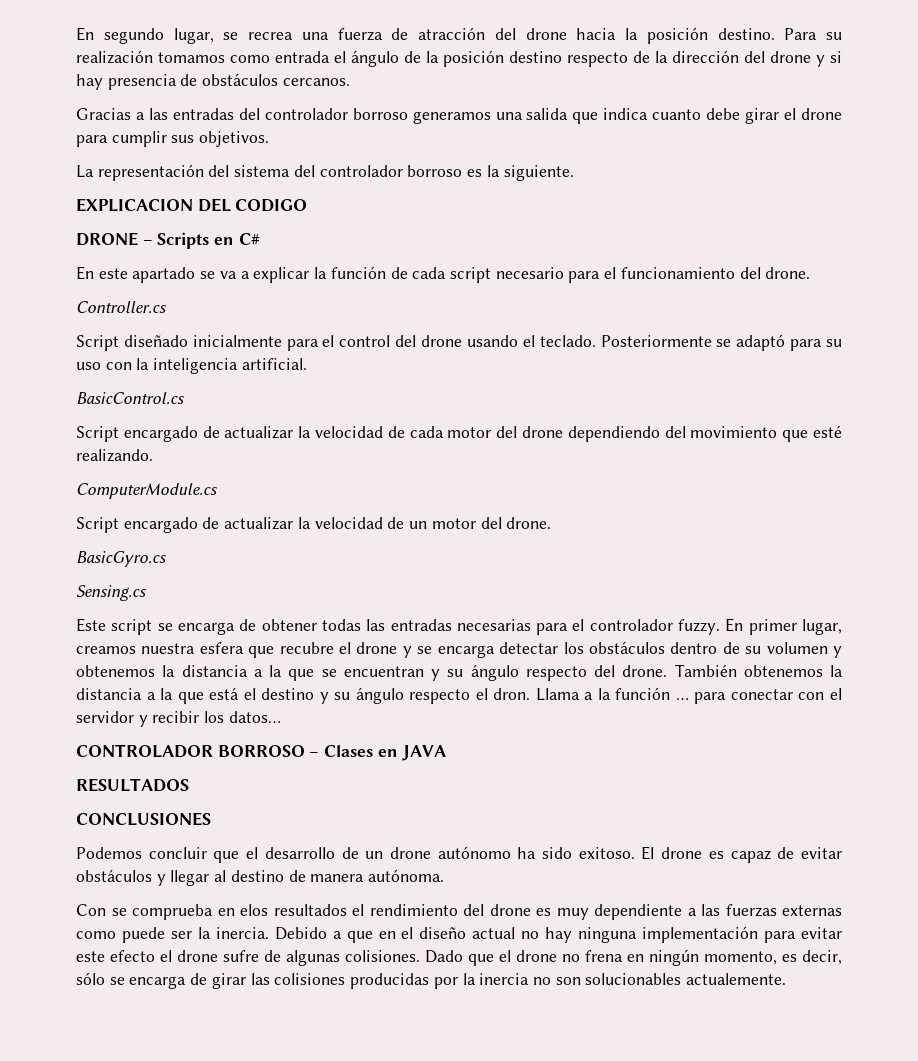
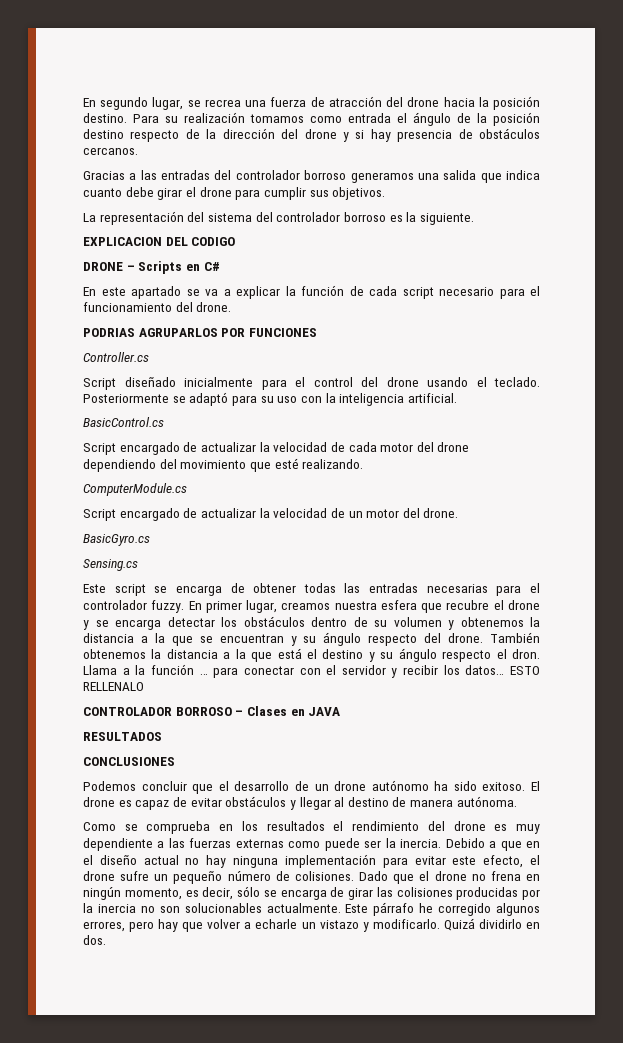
+ PODRIAS AGRUPARLOS POR FUNCIONES
+ ESTO RELLENALO
- Con se comprueba en elos resultados el rendimiento del drone es muy dependiente a las fuerzas externas como puede ser la inercia.
+ Como se comprueba en los resultados el rendimiento del drone es muy dependiente a las fuerzas externas como puede ser la inercia.
- Debido a que en el diseño actual no hay ninguna implementación para evitar este efecto el drone sufre de algunas colisiones.
+ Debido a que en el diseño actual no hay ninguna implementación para evitar este efecto, el drone sufre un pequeño número de colisiones.
- Dado que el drone no frena en ningún momento, es decir, sólo se encarga de girar las colisiones producidas por la inercia no son solucionables actualemente.
+ Dado que el drone no frena en ningún momento, es decir, sólo se encarga de girar las colisiones producidas por la inercia no son solucionables actualmente. Este párrafo he corregido algunos errores, pero hay que volver a echarle un vistazo y modificarlo. Quizá dividirlo en dos.

